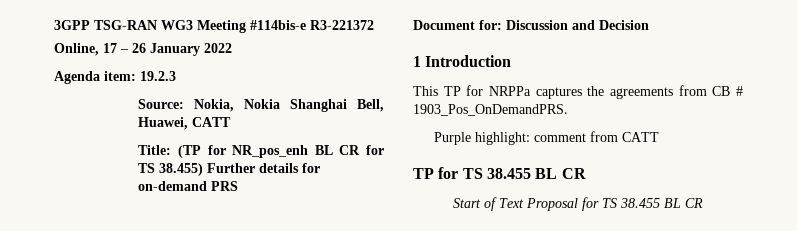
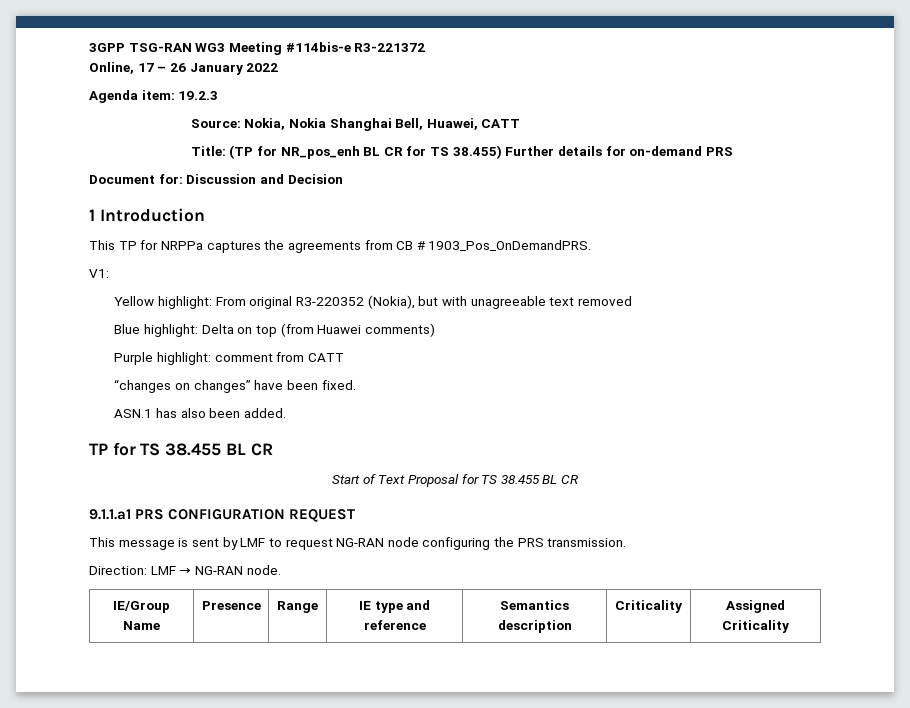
+ V1:
+ Yellow highlight: From original R3-220352 (Nokia), but with unagreeable text removed
+ Blue highlight: Delta on top (from Huawei comments)
+ “changes on changes” have been fixed.
+ ASN.1 has also been added.
+ 9.1.1.a1 PRS CONFIGURATION REQUEST
+ This message is sent by LMF to request NG-RAN node configuring the PRS transmission.
+ Direction: LMF → NG-RAN node.
+ IE/Group Name | Presence | Range | IE type and reference | Semantics description | Criticality | Assigned Criticality

